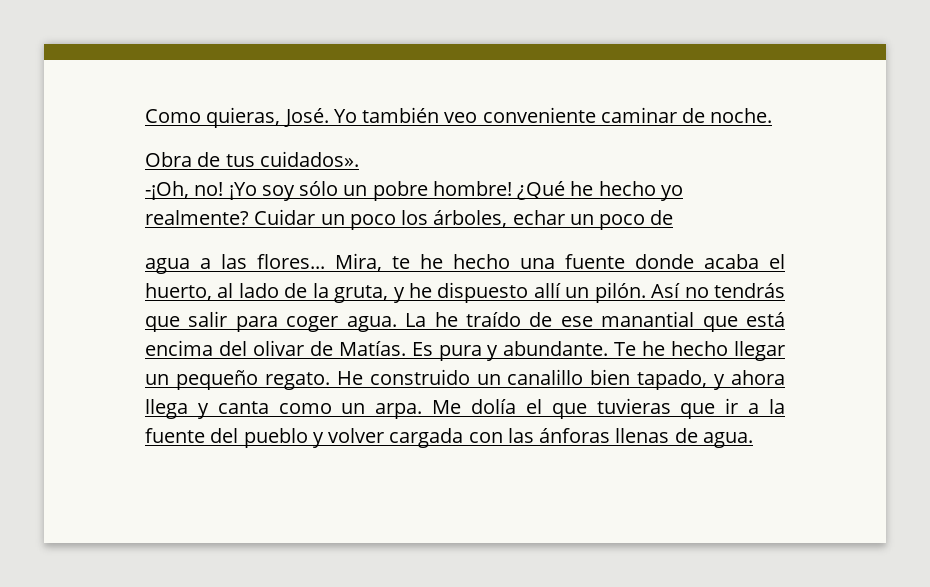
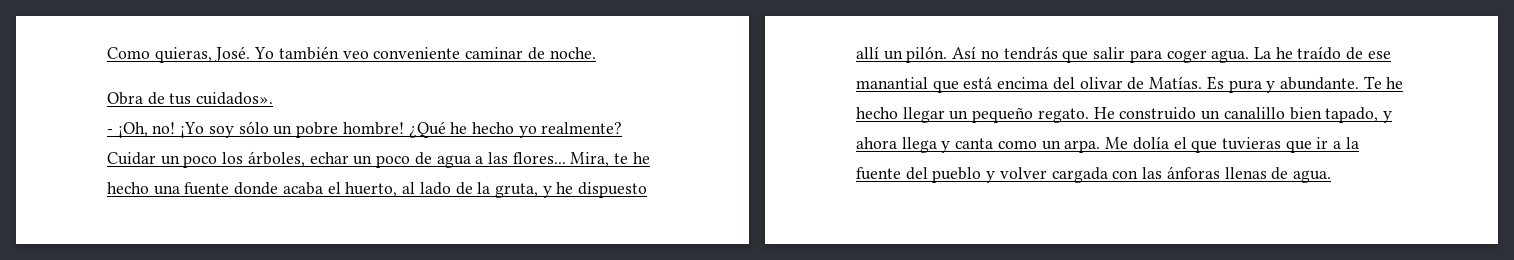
- -¡Oh, no!
+ - ¡Oh, no!
- Cuidar un poco los árboles, echar un poco de
- agua a las flores...
+ Cuidar un poco los árboles, echar un poco de agua a las flores...

